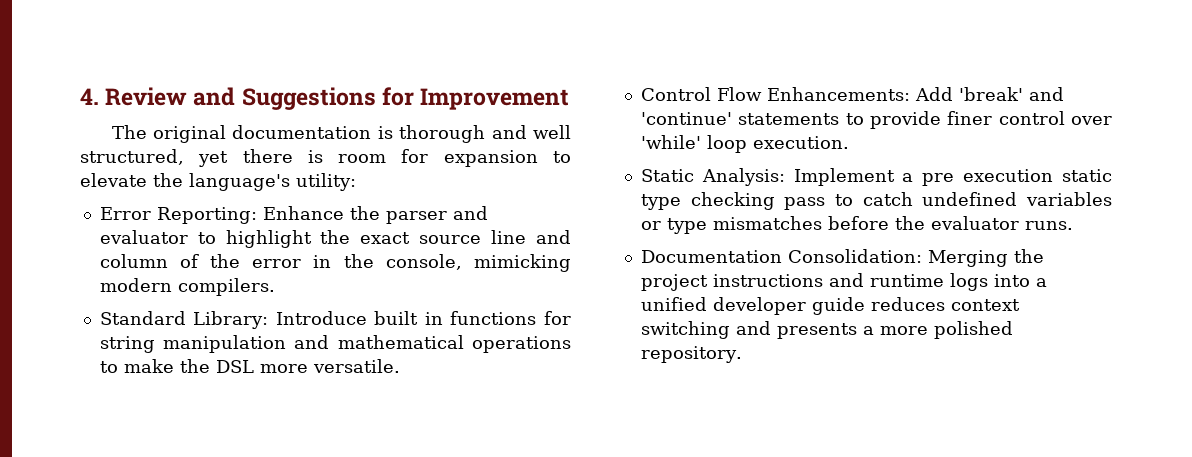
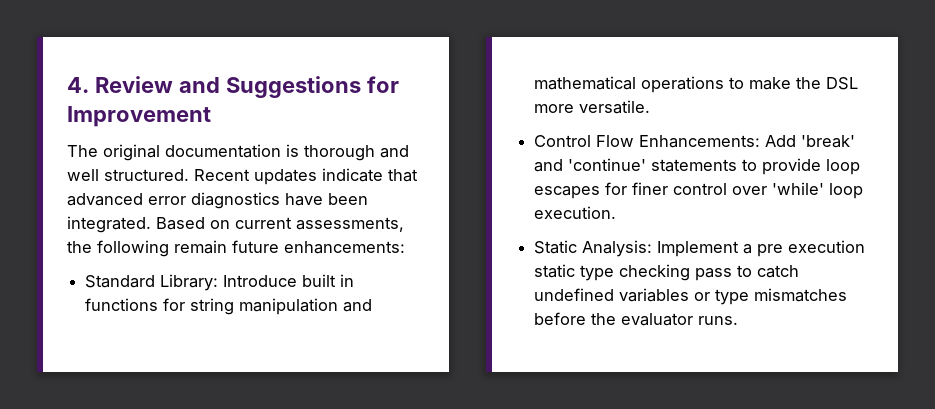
- The original documentation is thorough and well structured, yet there is room for expansion to elevate the language's utility:
- Error Reporting: Enhance the parser and evaluator to highlight the exact source line and column of the error in the console, mimicking modern compilers.
+ The original documentation is thorough and well structured. Recent updates indicate that advanced error diagnostics have been integrated. Based on current assessments, the following remain future enhancements:
- Control Flow Enhancements: Add 'break' and 'continue' statements to provide finer control over 'while' loop execution.
+ Control Flow Enhancements: Add 'break' and 'continue' statements to provide loop escapes for finer control over 'while' loop execution.
- Documentation Consolidation: Merging the project instructions and runtime logs into a unified developer guide reduces context switching and presents a more polished repository.

